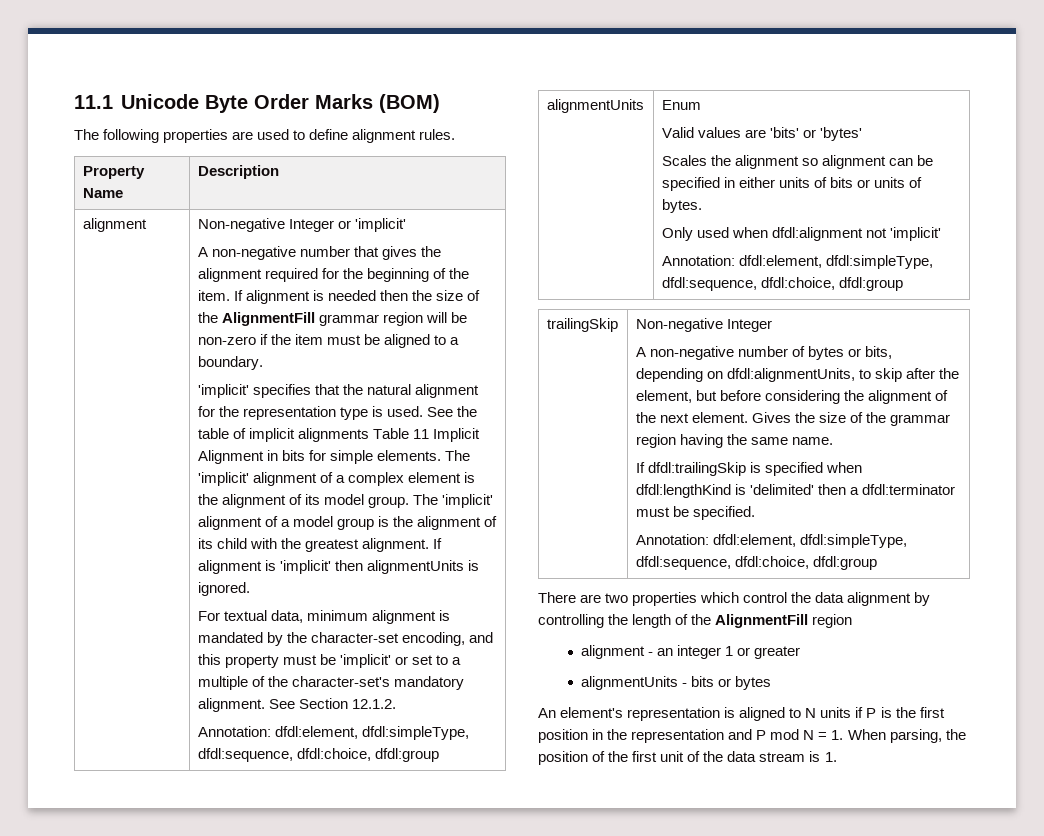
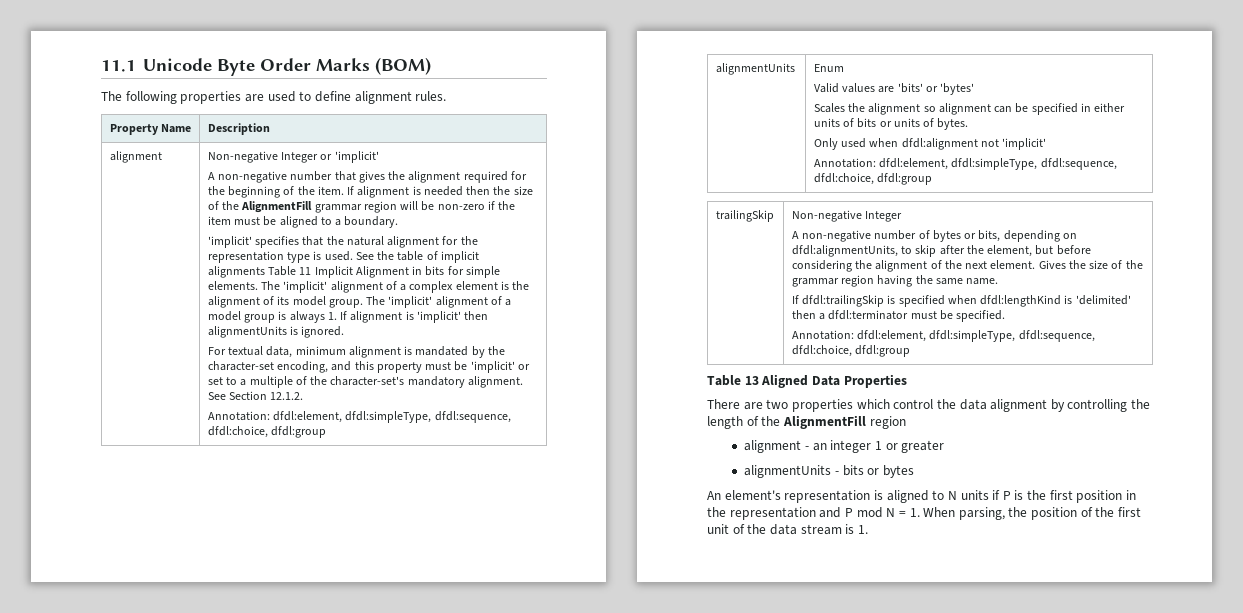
- The 'implicit' alignment of a model group is the alignment of its child with the greatest alignment. If alignment is 'implicit' then alignmentUnits is ignored.
+ The 'implicit' alignment of a model group is always 1. If alignment is 'implicit' then alignmentUnits is ignored.
+ Table 13 Aligned Data Properties

